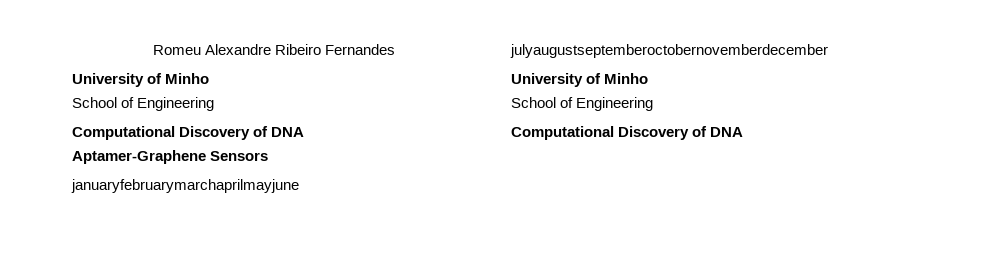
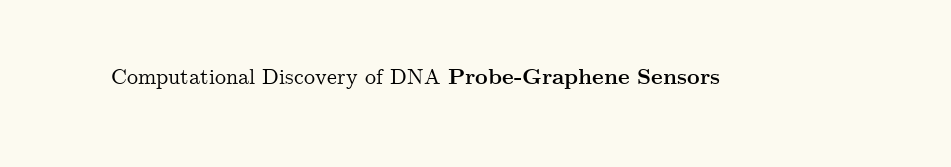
- Romeu Alexandre Ribeiro Fernandes
- University of Minho
- School of Engineering
- Computational Discovery of DNA
- Aptamer-Graphene Sensors
+ Computational Discovery of DNA Probe-Graphene Sensors
- januaryfebruarymarchaprilmayjune julyaugustseptemberoctobernovemberdecember
- University of Minho
- School of Engineering
- Computational Discovery of DNA

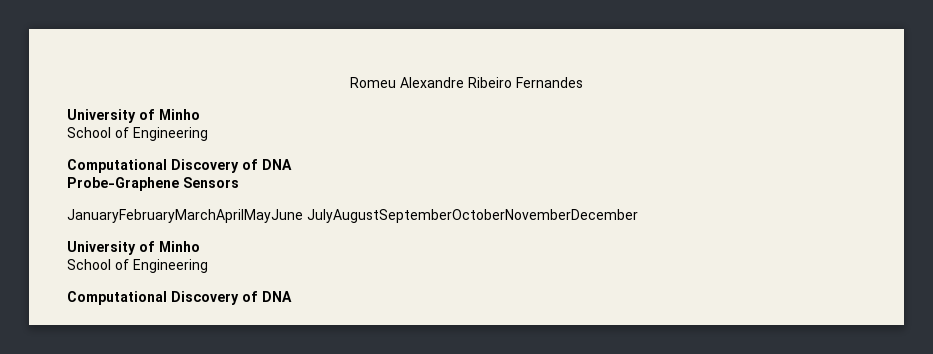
- Computational Discovery of DNA Probe-Graphene Sensors
+ Romeu Alexandre Ribeiro Fernandes
+ University of Minho
+ School of Engineering
+ Computational Discovery of DNA
+ Probe-Graphene Sensors
+ JanuaryFebruaryMarchAprilMayJune JulyAugustSeptemberOctoberNovemberDecember
+ University of Minho
+ School of Engineering
+ Computational Discovery of DNA

